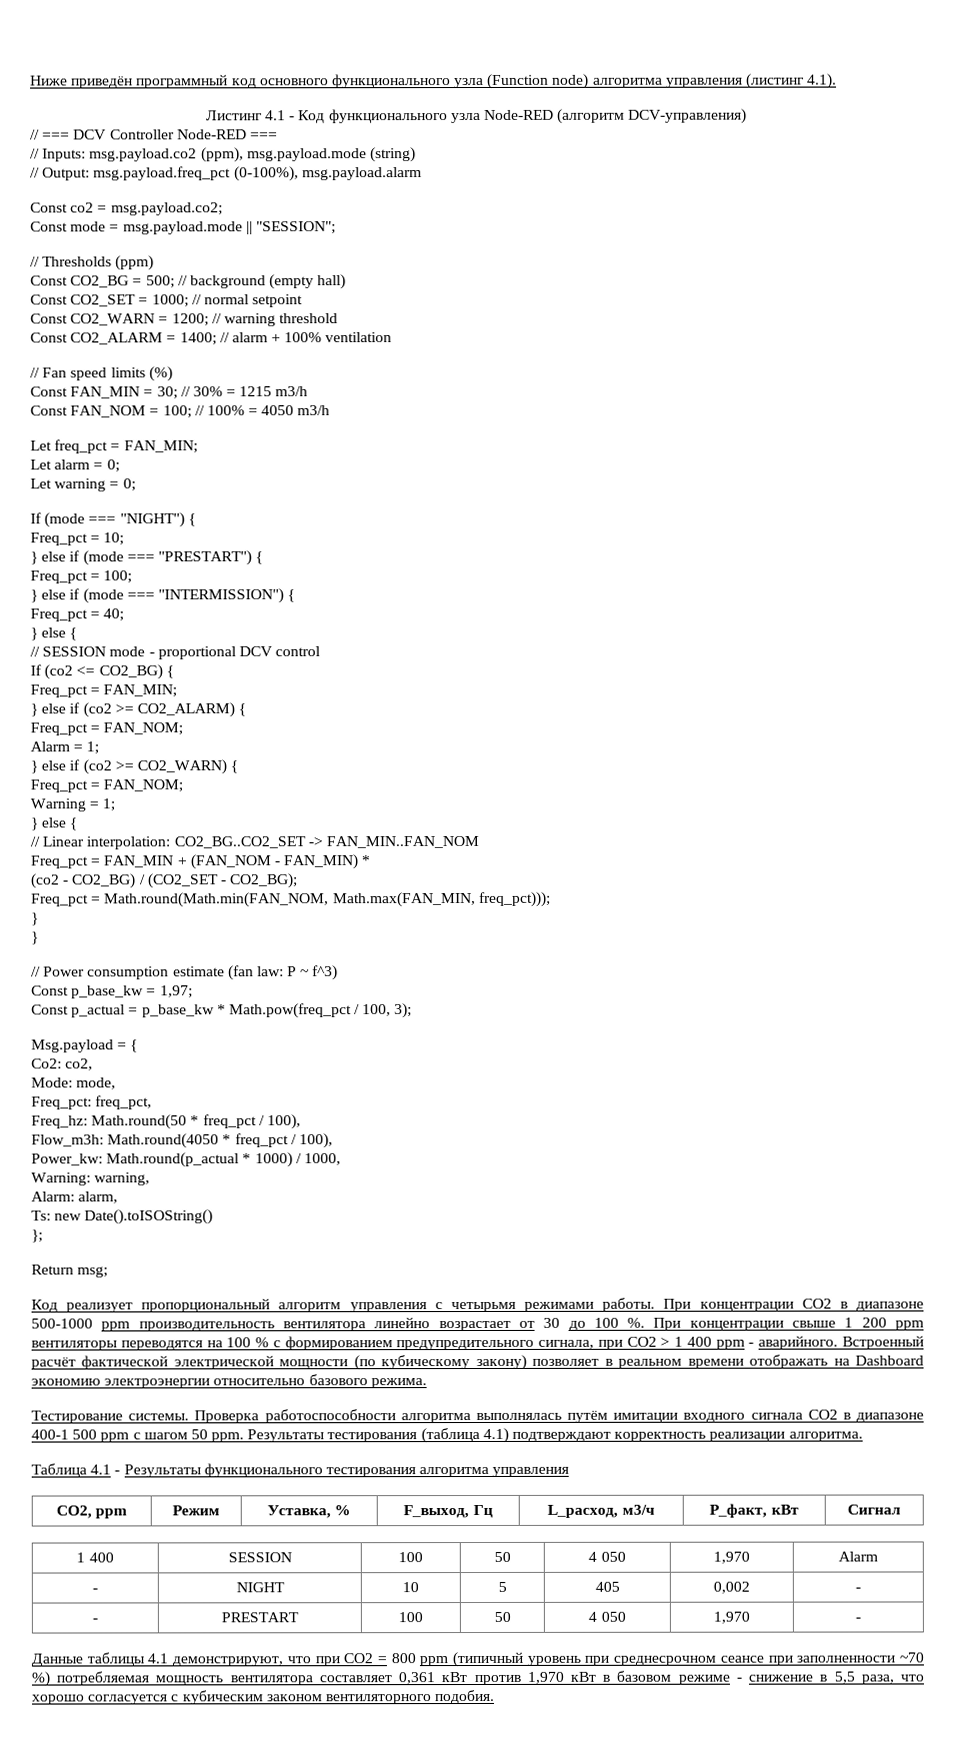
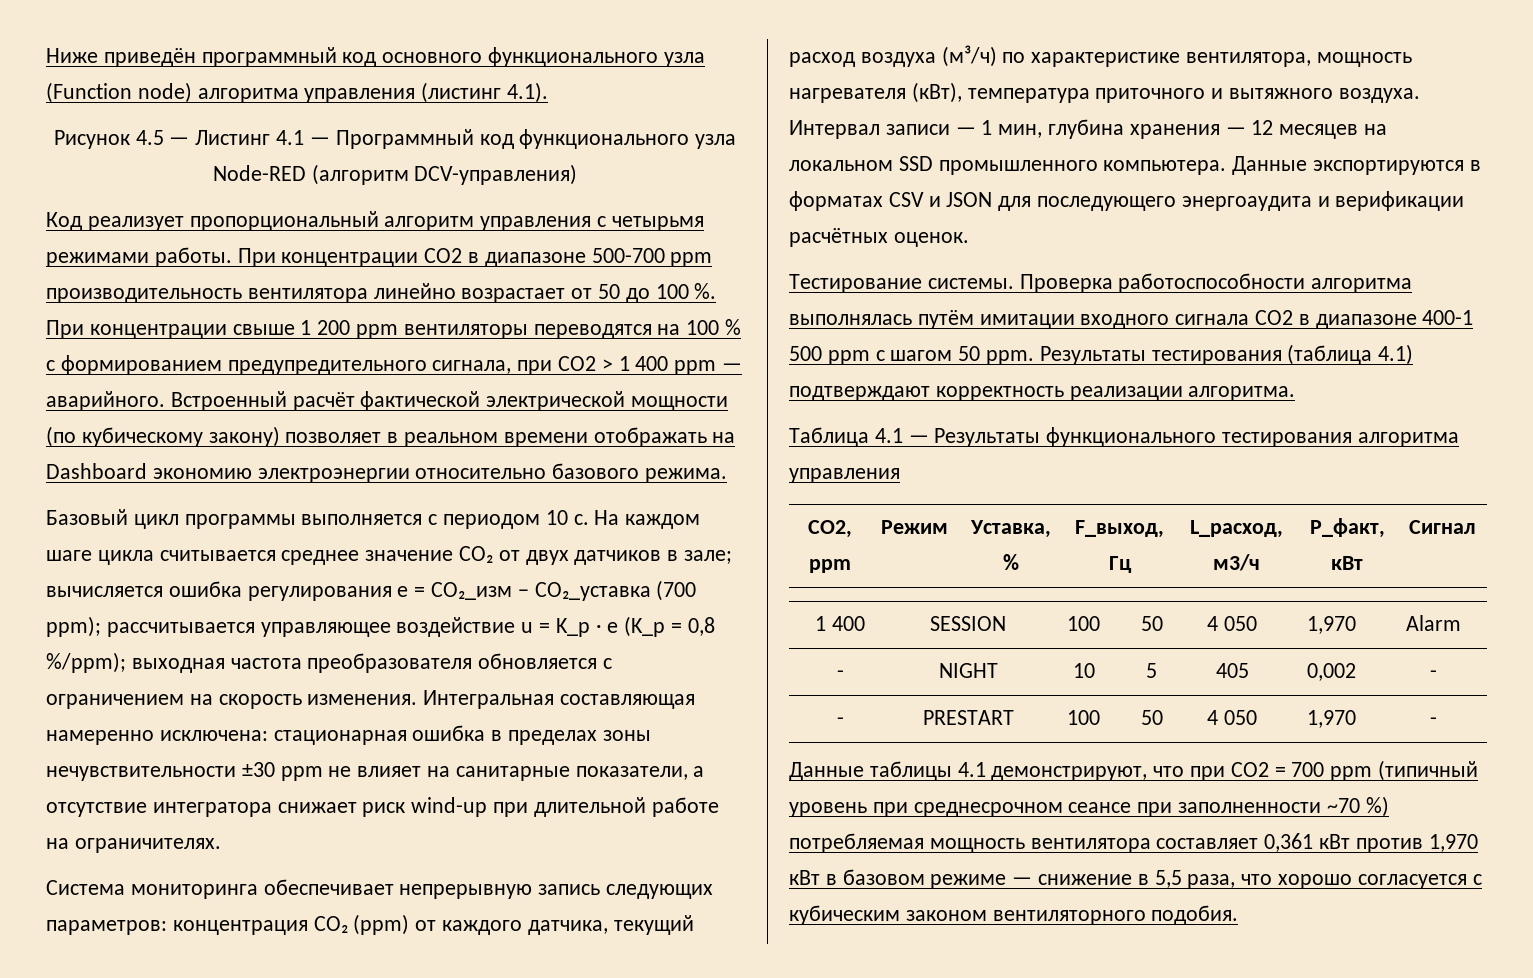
- Листинг 4.1 - Код функционального узла Node-RED (алгоритм DCV-управления)
+ Рисунок 4.5 — Листинг 4.1 — Программный код функционального узла Node-RED (алгоритм DCV-управления)
- // === DCV Controller Node-RED ===
- // Inputs: msg.payload.co2 (ppm), msg.payload.mode (string)
- // Output: msg.payload.freq_pct (0-100%), msg.payload.alarm
- Const co2 = msg.payload.co2;
- Const mode = msg.payload.mode || "SESSION";
- // Thresholds (ppm)
- Const CO2_BG = 500; // background (empty hall)
- Const CO2_SET = 1000; // normal setpoint
- Const CO2_WARN = 1200; // warning threshold
- Const CO2_ALARM = 1400; // alarm + 100% ventilation
- // Fan speed limits (%)
- Const FAN_MIN = 30; // 30% = 1215 m3/h
- Const FAN_NOM = 100; // 100% = 4050 m3/h
- Let freq_pct = FAN_MIN;
- Let alarm = 0;
- Let warning = 0;
- If (mode === "NIGHT") {
- Freq_pct = 10;
- } else if (mode === "PRESTART") {
- Freq_pct = 100;
- } else if (mode === "INTERMISSION") {
- Freq_pct = 40;
- } else {
- // SESSION mode - proportional DCV control
- If (co2 <= CO2_BG) {
- Freq_pct = FAN_MIN;
- } else if (co2 >= CO2_ALARM) {
- Freq_pct = FAN_NOM;
- Alarm = 1;
- } else if (co2 >= CO2_WARN) {
- Freq_pct = FAN_NOM;
- Warning = 1;
- } else {
- // Linear interpolation: CO2_BG..CO2_SET -> FAN_MIN..FAN_NOM
- Freq_pct = FAN_MIN + (FAN_NOM - FAN_MIN) *
- (co2 - CO2_BG) / (CO2_SET - CO2_BG);
- Freq_pct = Math.round(Math.min(FAN_NOM, Math.max(FAN_MIN, freq_pct)));
- }
- }
- // Power consumption estimate (fan law: P ~ f^3)
- Const p_base_kw = 1,97;
- Const p_actual = p_base_kw * Math.pow(freq_pct / 100, 3);
- Msg.payload = {
- Co2: co2,
- Mode: mode,
- Freq_pct: freq_pct,
- Freq_hz: Math.round(50 * freq_pct / 100),
- Flow_m3h: Math.round(4050 * freq_pct / 100),
- Power_kw: Math.round(p_actual * 1000) / 1000,
- Warning: warning,
- Alarm: alarm,
- Ts: new Date().toISOString()
- };
- Return msg;
- При концентрации CO2 в диапазоне 500-1000 ppm производительность вентилятора линейно возрастает от 30 до 100 %.
+ При концентрации CO2 в диапазоне 500-700 ppm производительность вентилятора линейно возрастает от 50 до 100 %.
- При концентрации свыше 1 200 ppm вентиляторы переводятся на 100 % с формированием предупредительного сигнала, при CO2 > 1 400 ppm - аварийного.
+ При концентрации свыше 1 200 ppm вентиляторы переводятся на 100 % с формированием предупредительного сигнала, при CO2 > 1 400 ppm — аварийного.
+ Базовый цикл программы выполняется с периодом 10 с. На каждом шаге цикла считывается среднее значение CO₂ от двух датчиков в зале; вычисляется ошибка регулирования e = CO₂_изм − CO₂_уставка (700 ppm); рассчитывается управляющее воздействие u = K_p · e (K_p = 0,8 %/ppm); выходная частота преобразователя обновляется с ограничением на скорость изменения. Интегральная составляющая намеренно исключена: стационарная ошибка в пределах зоны нечувствительности ±30 ppm не влияет на санитарные показатели, а отсутствие интегратора снижает риск wind-up при длительной работе на ограничителях.
+ Система мониторинга обеспечивает непрерывную запись следующих параметров: концентрация CO₂ (ppm) от каждого датчика, текущий расход воздуха (м³/ч) по характеристике вентилятора, мощность нагревателя (кВт), температура приточного и вытяжного воздуха. Интервал записи — 1 мин, глубина хранения — 12 месяцев на локальном SSD промышленного компьютера. Данные экспортируются в форматах CSV и JSON для последующего энергоаудита и верификации расчётных оценок.
- Таблица 4.1 - Результаты функционального тестирования алгоритма управления
+ Таблица 4.1 — Результаты функционального тестирования алгоритма управления
- Данные таблицы 4.1 демонстрируют, что при CO2 = 800 ppm (типичный уровень при среднесрочном сеансе при заполненности ~70 %) потребляемая мощность вентилятора составляет 0,361 кВт против 1,970 кВт в базовом режиме - снижение в 5,5 раза, что хорошо согласуется с кубическим законом вентиляторного подобия.
+ Данные таблицы 4.1 демонстрируют, что при CO2 = 700 ppm (типичный уровень при среднесрочном сеансе при заполненности ~70 %) потребляемая мощность вентилятора составляет 0,361 кВт против 1,970 кВт в базовом режиме — снижение в 5,5 раза, что хорошо согласуется с кубическим законом вентиляторного подобия.

